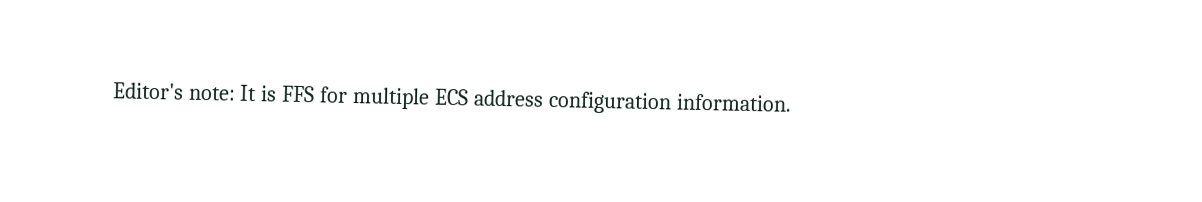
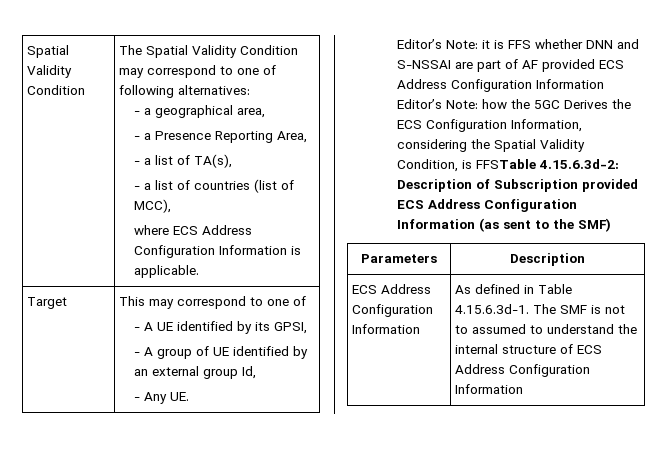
- Editor's note: It is FFS for multiple ECS address configuration information.
+ Spatial Validity Condition | The Spatial Validity Condition may correspond to one of following alternatives:
+ - a geographical area,
+ - a Presence Reporting Area,
+ - a list of TA(s),
+ - a list of countries (list of MCC),
+ where ECS Address Configuration Information is applicable.
+ Target | This may correspond to one of
+ - A UE identified by its GPSI,
+ - A group of UE identified by an external group Id,
+ - Any UE.
+ Editor’s Note: it is FFS whether DNN and S-NSSAI are part of AF provided ECS Address Configuration Information Editor’s Note: how the 5GC Derives the ECS Configuration Information, considering the Spatial Validity Condition, is FFSTable 4.15.6.3d-2: Description of Subscription provided ECS Address Configuration Information (as sent to the SMF)
+ Parameters | Description
+ ECS Address Configuration Information | As defined in Table 4.15.6.3d-1. The SMF is not to assumed to understand the internal structure of ECS Address Configuration Information

